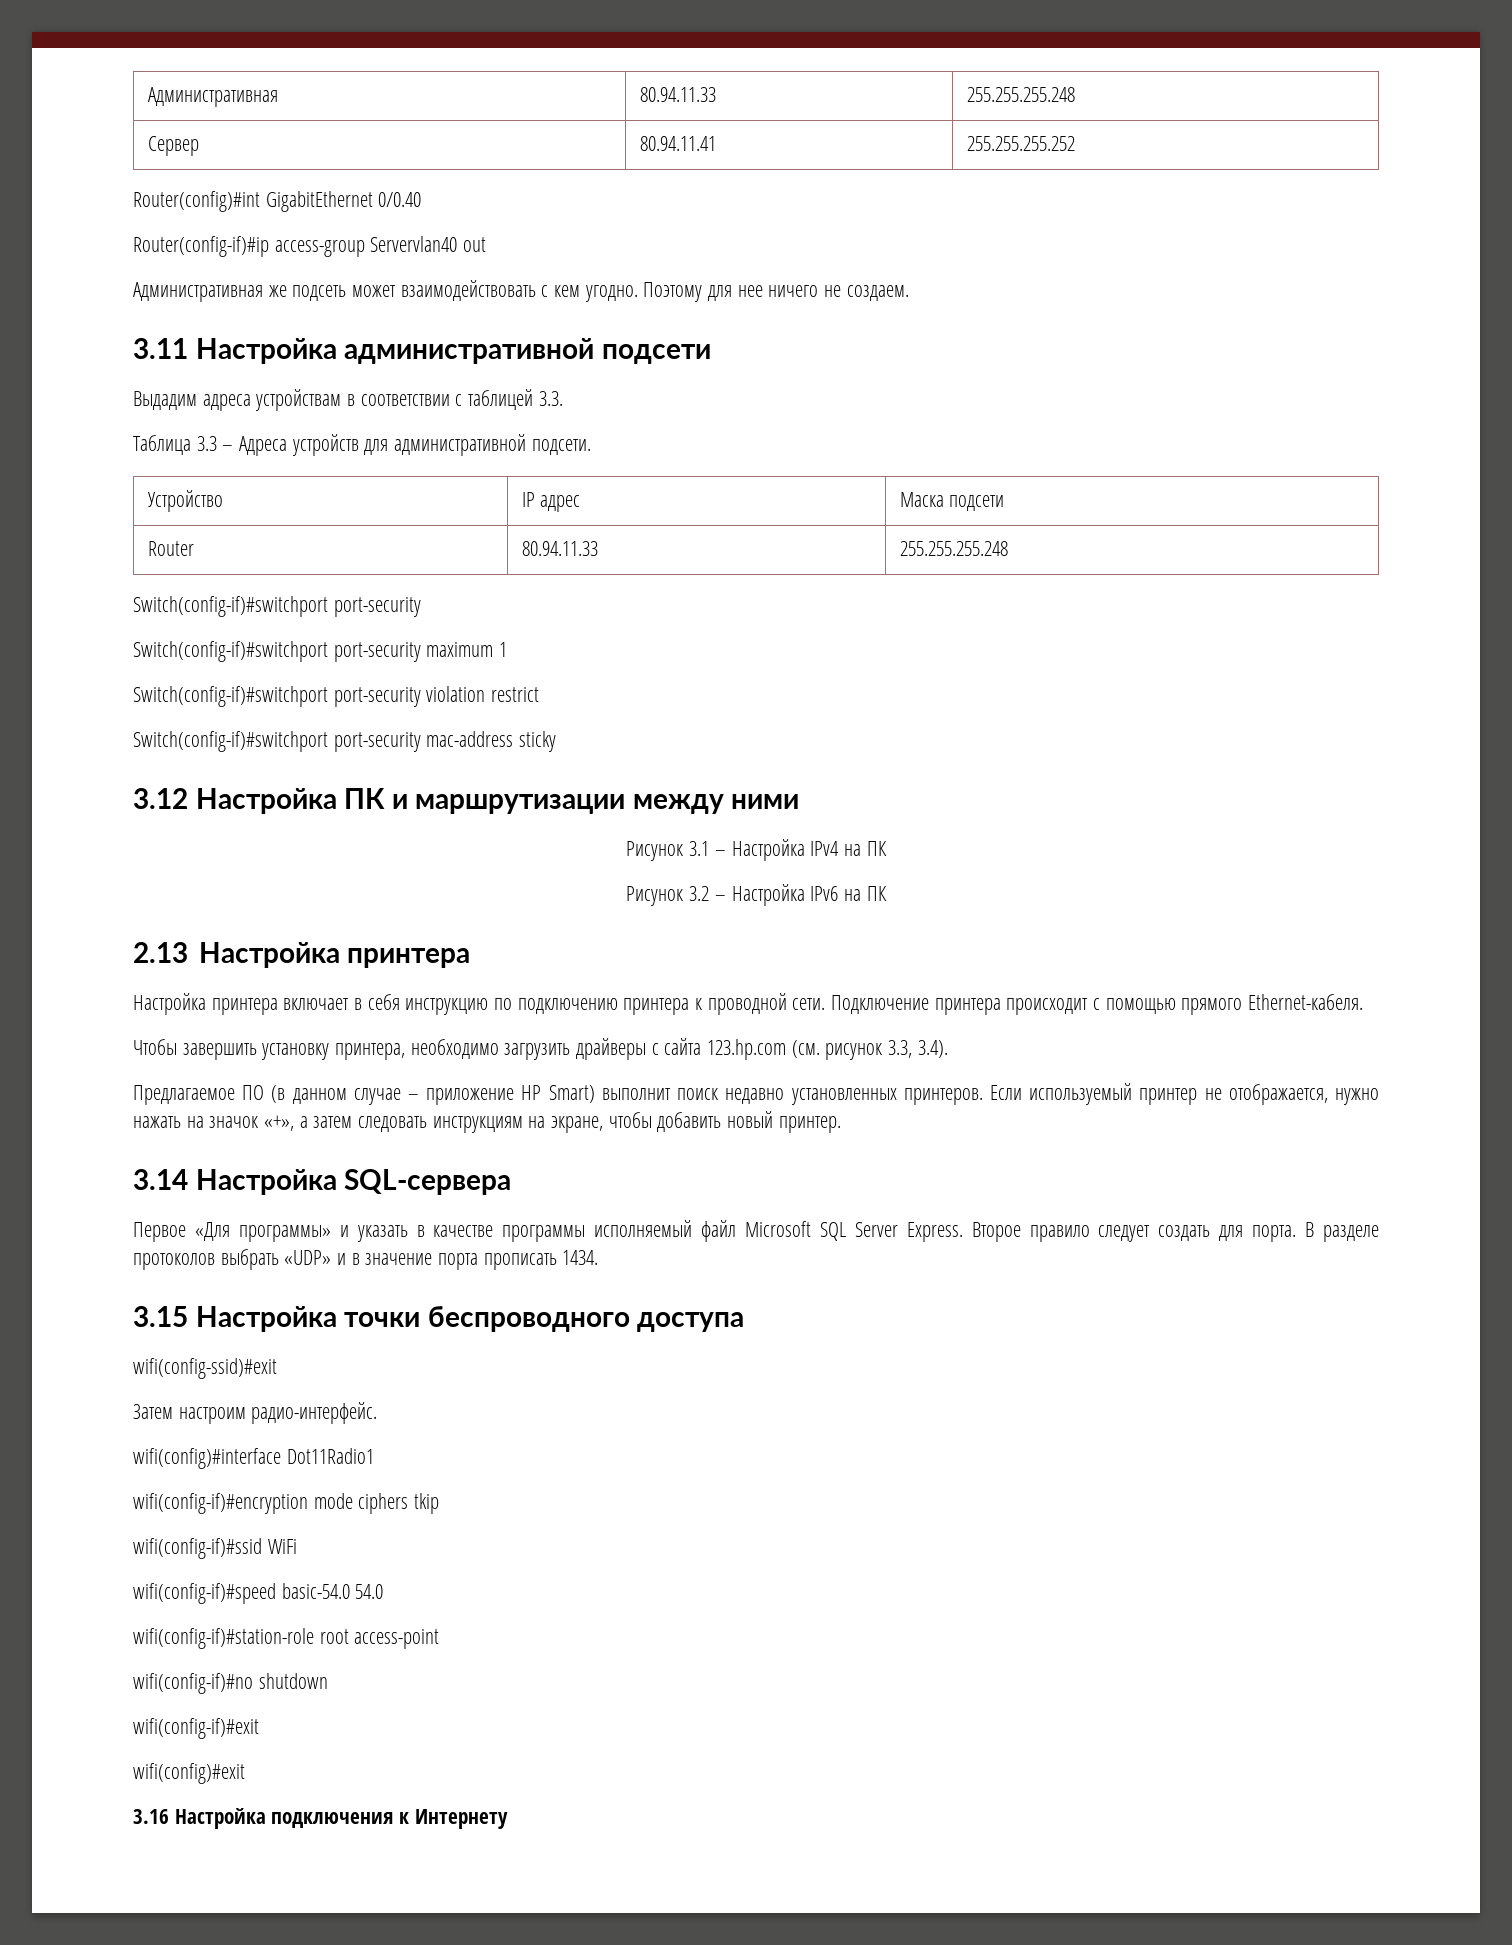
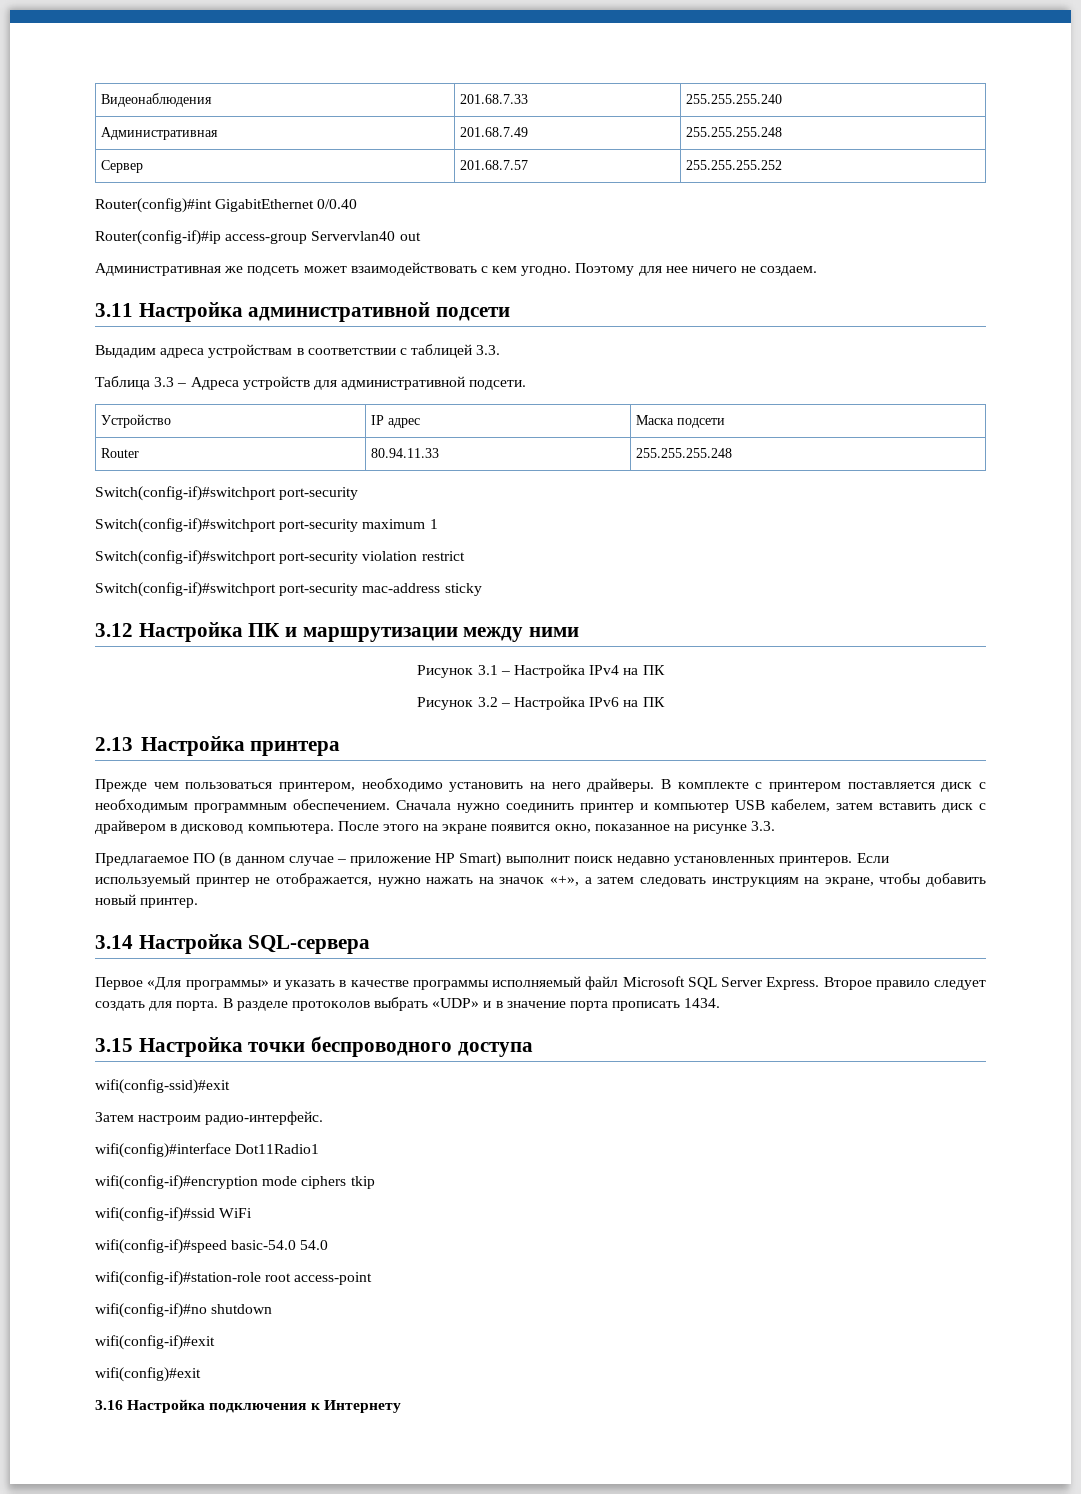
+ Видеонаблюдения | 201.68.7.33 | 255.255.255.240
- Административная | 80.94.11.33 | 255.255.255.248
+ Административная | 201.68.7.49 | 255.255.255.248
- Сервер | 80.94.11.41 | 255.255.255.252
+ Сервер | 201.68.7.57 | 255.255.255.252
- Настройка принтера включает в себя инструкцию по подключению принтера к проводной сети. Подключение принтера происходит с помощью прямого Ethernet-кабеля.
- Чтобы завершить установку принтера, необходимо загрузить драйверы с сайта 123.hp.com (см. рисунок 3.3, 3.4).
+ Прежде чем пользоваться принтером, необходимо установить на него драйверы. В комплекте с принтером поставляется диск с необходимым программным обеспечением. Сначала нужно соединить принтер и компьютер USB кабелем, затем вставить диск с драйвером в дисковод компьютера. После этого на экране появится окно, показанное на рисунке 3.3.

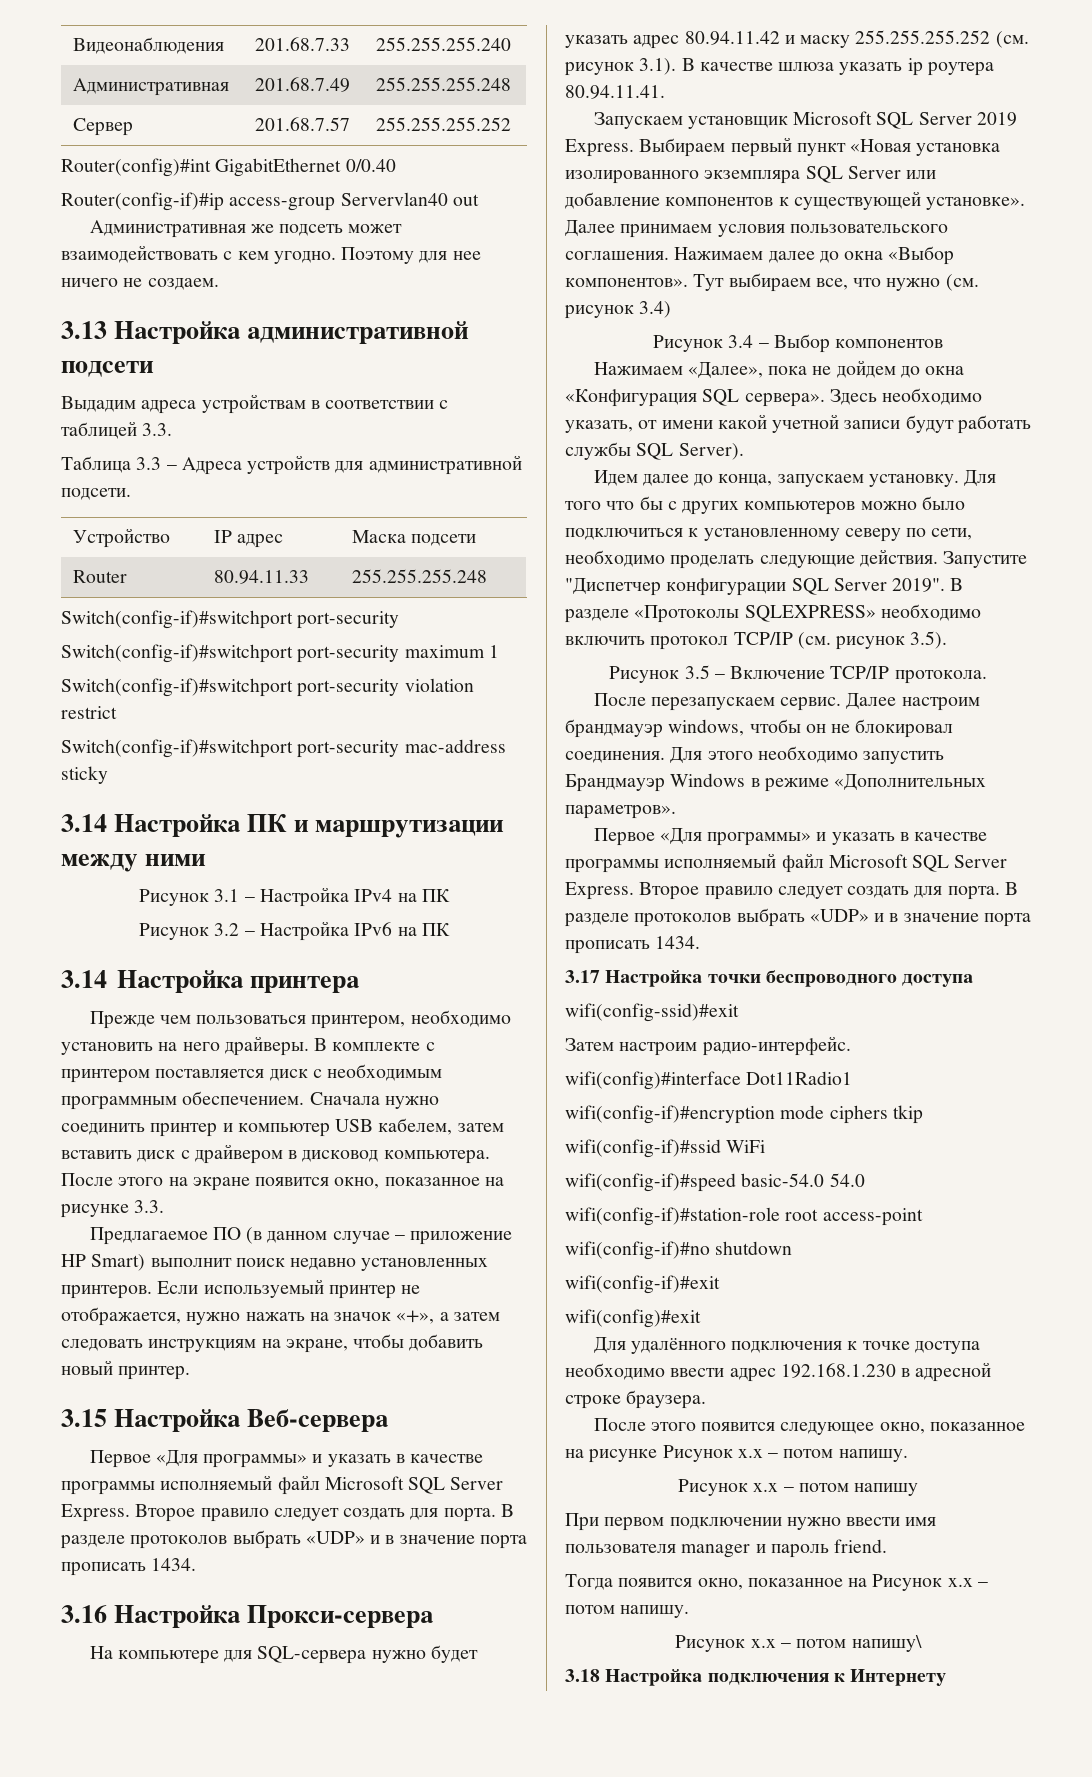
- 3.11 Настройка административной подсети
+ 3.13 Настройка административной подсети
- 3.12 Настройка ПК и маршрутизации между ними
+ 3.14 Настройка ПК и маршрутизации между ними
- 2.13 Настройка принтера
+ 3.14 Настройка принтера
- 3.14 Настройка SQL-сервера
+ 3.15 Настройка Веб-сервера
- 3.15 Настройка точки беспроводного доступа
+ 3.16 Настройка Прокси-сервера
+ На компьютере для SQL-сервера нужно будет указать адрес 80.94.11.42 и маску 255.255.255.252 (см. рисунок 3.1). В качестве шлюза указать ip роутера 80.94.11.41.
+ Запускаем установщик Microsoft SQL Server 2019 Express. Выбираем первый пункт «Новая установка изолированного экземпляра SQL Server или добавление компонентов к существующей установке». Далее принимаем условия пользовательского соглашения. Нажимаем далее до окна «Выбор компонентов». Тут выбираем все, что нужно (см. рисунок 3.4)
+ Рисунок 3.4 – Выбор компонентов
+ Нажимаем «Далее», пока не дойдем до окна «Конфигурация SQL сервера». Здесь необходимо указать, от имени какой учетной записи будут работать службы SQL Server).
+ Идем далее до конца, запускаем установку. Для того что бы с других компьютеров можно было подключиться к установленному северу по сети, необходимо проделать следующие действия. Запустите "Диспетчер конфигурации SQL Server 2019". В разделе «Протоколы SQLEXPRESS» необходимо включить протокол TCP/IP (см. рисунок 3.5).
+ Рисунок 3.5 – Включение TCP/IP протокола.
+ После перезапускаем сервис. Далее настроим брандмауэр windows, чтобы он не блокировал соединения. Для этого необходимо запустить Брандмауэр Windows в режиме «Дополнительных параметров».
+ Первое «Для программы» и указать в качестве программы исполняемый файл Microsoft SQL Server Express. Второе правило следует создать для порта. В разделе протоколов выбрать «UDP» и в значение порта прописать 1434.
+ 3.17 Настройка точки беспроводного доступа
- 3.16 Настройка подключения к Интернету
+ Для удалённого подключения к точке доступа необходимо ввести адрес 192.168.1.230 в адресной строке браузера.
+ После этого появится следующее окно, показанное на рисунке Рисунок х.х – потом напишу.
+ Рисунок х.х – потом напишу
+ При первом подключении нужно ввести имя пользователя manager и пароль friend.
+ Тогда появится окно, показанное на Рисунок х.х – потом напишу.
+ Рисунок х.х – потом напишу\
+ 3.18 Настройка подключения к Интернету

